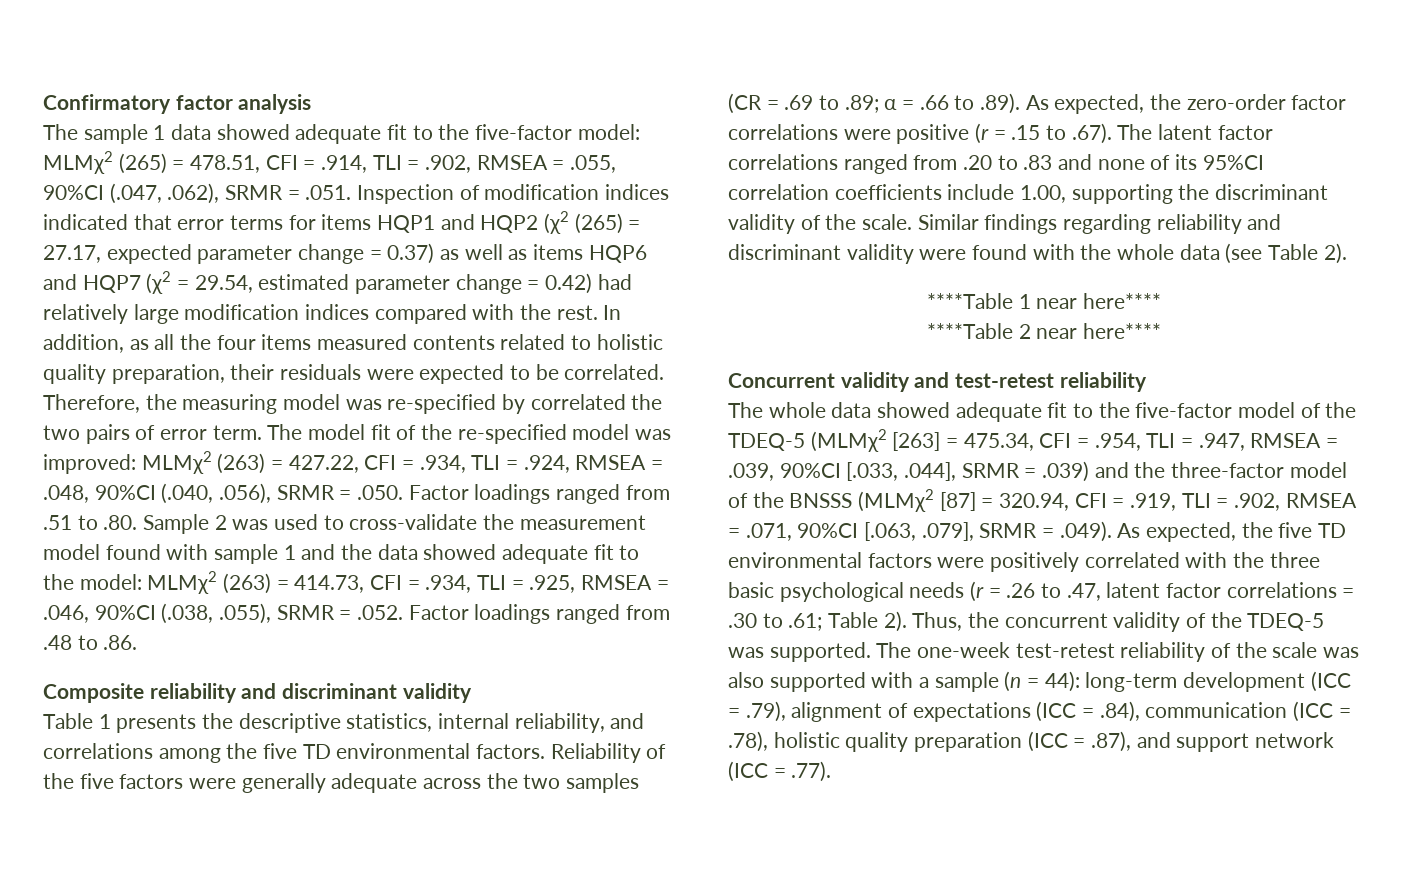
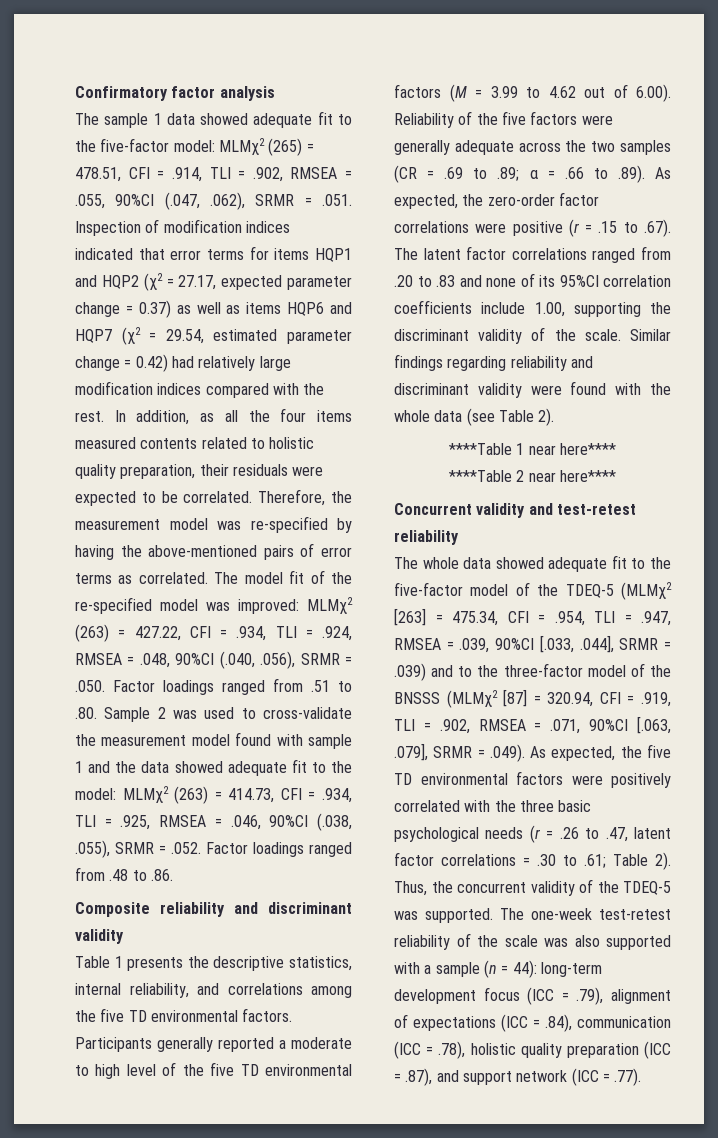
- MLMχ2 (265) = 478.51, CFI = .914, TLI = .902, RMSEA = .055, 90%CI (.047, .062), SRMR = .051. Inspection of modification indices indicated that error terms for items HQP1 and HQP2 (χ2 (265) = 27.17, expected parameter change = 0.37) as well as items HQP6 and HQP7 (χ2 = 29.54, estimated parameter change = 0.42) had relatively large modification indices compared with the rest.
+ MLMχ2 (265) = 478.51, CFI = .914, TLI = .902, RMSEA = .055, 90%CI (.047, .062), SRMR = .051. Inspection of modification indices indicated that error terms for items HQP1 and HQP2 (χ2 = 27.17, expected parameter change = 0.37) as well as items HQP6 and HQP7 (χ2 = 29.54, estimated parameter change = 0.42) had relatively large modification indices compared with the rest.
- Therefore, the measuring model was re-specified by correlated the two pairs of error term.
+ Therefore, the measurement model was re-specified by having the above-mentioned pairs of error terms as correlated.
- Reliability of the five factors were generally adequate across the two samples (CR = .69 to .89; α = .66 to .89). As expected, the zero-order factor correlations were positive (r = .15 to .67). The latent factor correlations ranged from .20 to .83 and none of its 95%CI correlation coefficients include 1.00, supporting the discriminant validity of the scale.
+ Participants generally reported a moderate to high level of the five TD environmental factors (M = 3.99 to 4.62 out of 6.00). Reliability of the five factors were generally adequate across the two samples (CR = .69 to .89; α = .66 to .89). As expected, the zero-order factor correlations were positive (r = .15 to .67). The latent factor correlations ranged from .20 to .83 and none of its 95%CI correlation coefficients include 1.00, supporting the discriminant validity of the scale.
- The whole data showed adequate fit to the five-factor model of the TDEQ-5 (MLMχ2 [263] = 475.34, CFI = .954, TLI = .947, RMSEA = .039, 90%CI [.033, .044], SRMR = .039) and the three-factor model of the BNSSS (MLMχ2 [87] = 320.94, CFI = .919, TLI = .902, RMSEA = .071, 90%CI [.063, .079], SRMR = .049). As expected, the five TD environmental factors were positively correlated with the three basic psychological needs (r = .26 to .47, latent factor correlations = .30 to .61;
+ The whole data showed adequate fit to the five-factor model of the TDEQ-5 (MLMχ2 [263] = 475.34, CFI = .954, TLI = .947, RMSEA = .039, 90%CI [.033, .044], SRMR = .039) and to the three-factor model of the BNSSS (MLMχ2 [87] = 320.94, CFI = .919, TLI = .902, RMSEA = .071, 90%CI [.063, .079], SRMR = .049). As expected, the five TD environmental factors were positively correlated with the three basic psychological needs (r = .26 to .47, latent factor correlations = .30 to .61;
- The one-week test-retest reliability of the scale was also supported with a sample (n = 44): long-term development (ICC = .79), alignment of expectations (ICC = .84), communication (ICC = .78), holistic quality preparation (ICC = .87), and support network (ICC = .77).
+ The one-week test-retest reliability of the scale was also supported with a sample (n = 44): long-term development focus (ICC = .79), alignment of expectations (ICC = .84), communication (ICC = .78), holistic quality preparation (ICC = .87), and support network (ICC = .77).

